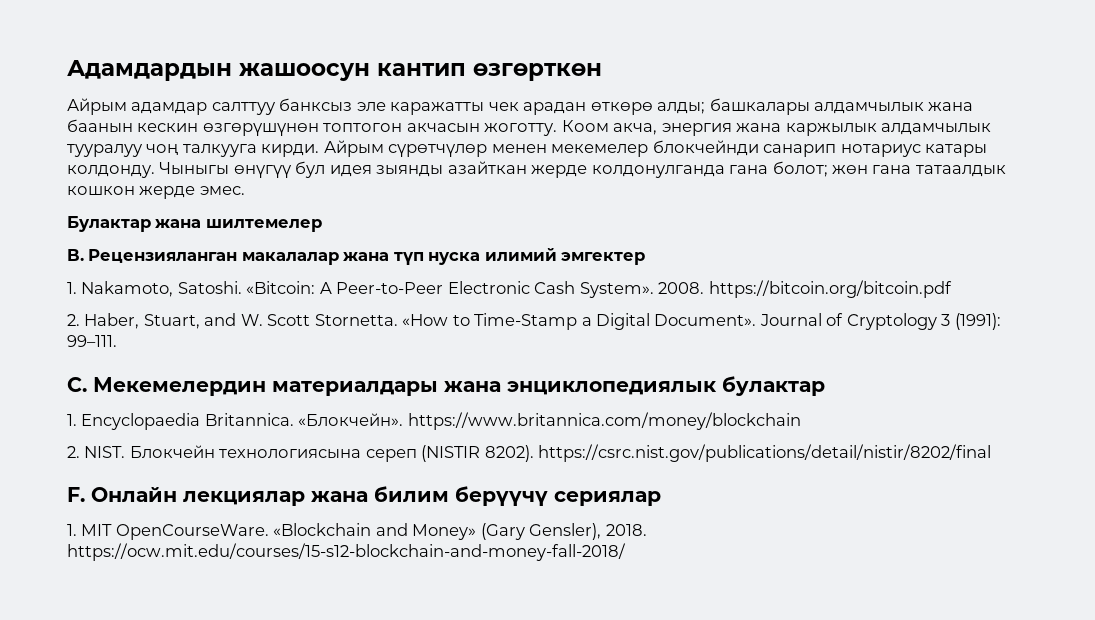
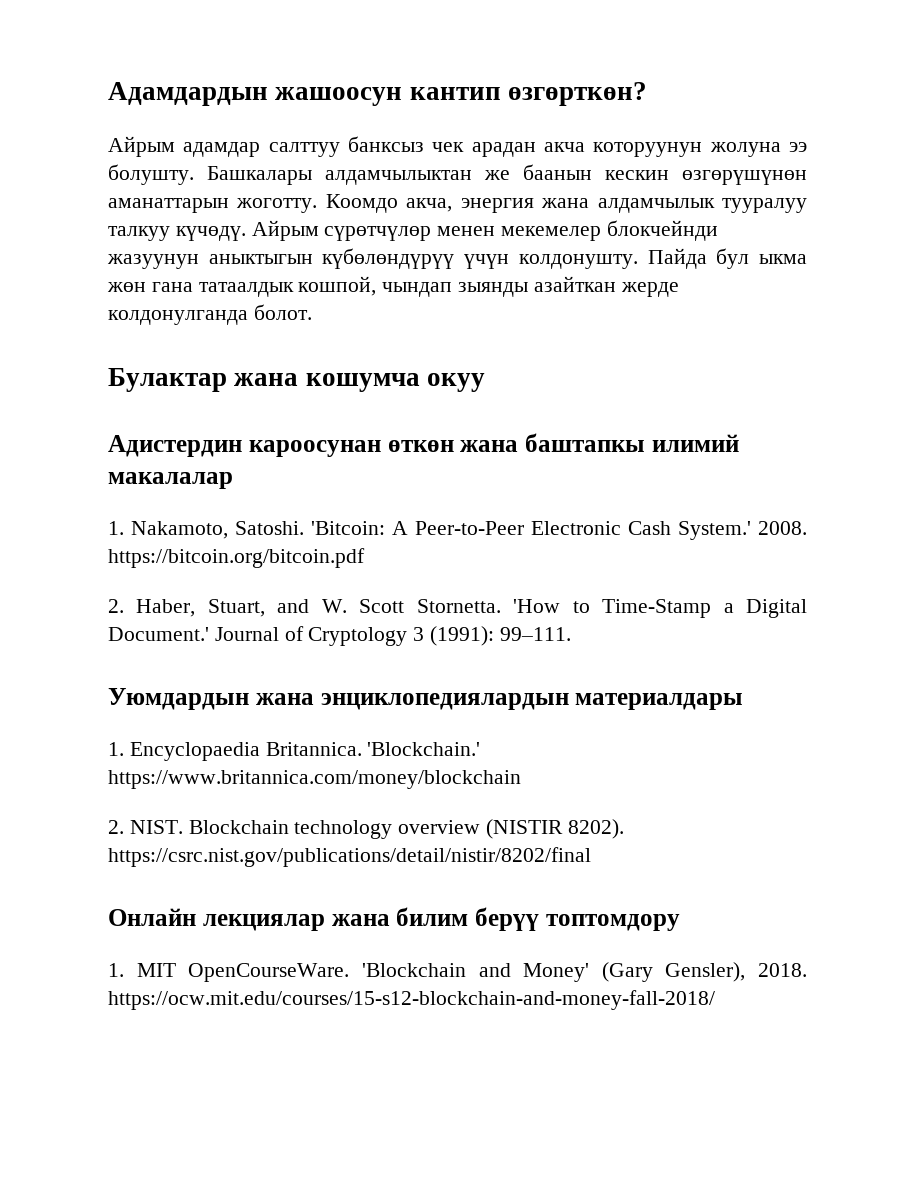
- Адамдардын жашоосун кантип өзгөрткөн
+ Адамдардын жашоосун кантип өзгөрткөн?
- Айрым адамдар салттуу банксыз эле каражатты чек арадан өткөрө алды; башкалары алдамчылык жана баанын кескин өзгөрүшүнөн топтогон акчасын жоготту. Коом акча, энергия жана каржылык алдамчылык тууралуу чоң талкууга кирди.
+ Айрым адамдар салттуу банксыз чек арадан акча которуунун жолуна ээ болушту. Башкалары алдамчылыктан же баанын кескин өзгөрүшүнөн аманаттарын жоготту. Коомдо акча, энергия жана алдамчылык тууралуу талкуу күчөдү.
- Айрым сүрөтчүлөр менен мекемелер блокчейнди санарип нотариус катары колдонду. Чыныгы өнүгүү бул идея зыянды азайткан жерде колдонулганда гана болот; жөн гана татаалдык кошкон жерде эмес.
- Булактар жана шилтемелер
- B. Рецензияланган макалалар жана түп нуска илимий эмгектер
+ Айрым сүрөтчүлөр менен мекемелер блокчейнди жазуунун аныктыгын күбөлөндүрүү үчүн колдонушту. Пайда бул ыкма жөн гана татаалдык кошпой, чындап зыянды азайткан жерде колдонулганда болот.
+ Булактар жана кошумча окуу
+ Адистердин кароосунан өткөн жана баштапкы илимий макалалар
- «Bitcoin: A Peer-to-Peer Electronic Cash System».
+ 'Bitcoin: A Peer-to-Peer Electronic Cash System.'
- «How to Time-Stamp a Digital Document».
+ 'How to Time-Stamp a Digital Document.'
- C. Мекемелердин материалдары жана энциклопедиялык булактар
+ Уюмдардын жана энциклопедиялардын материалдары
- «Блокчейн». https://www.britannica.com/money/blockchain
+ 'Blockchain.' https://www.britannica.com/money/blockchain
- Блокчейн технологиясына сереп (NISTIR 8202). https://csrc.nist.gov/publications/detail/nistir/8202/final
+ Blockchain technology overview (NISTIR 8202). https://csrc.nist.gov/publications/detail/nistir/8202/final
- F. Онлайн лекциялар жана билим берүүчү сериялар
+ Онлайн лекциялар жана билим берүү топтомдору
- «Blockchain and Money» (Gary Gensler), 2018. https://ocw.mit.edu/courses/15-s12-blockchain-and-money-fall-2018/
+ 'Blockchain and Money' (Gary Gensler), 2018. https://ocw.mit.edu/courses/15-s12-blockchain-and-money-fall-2018/

